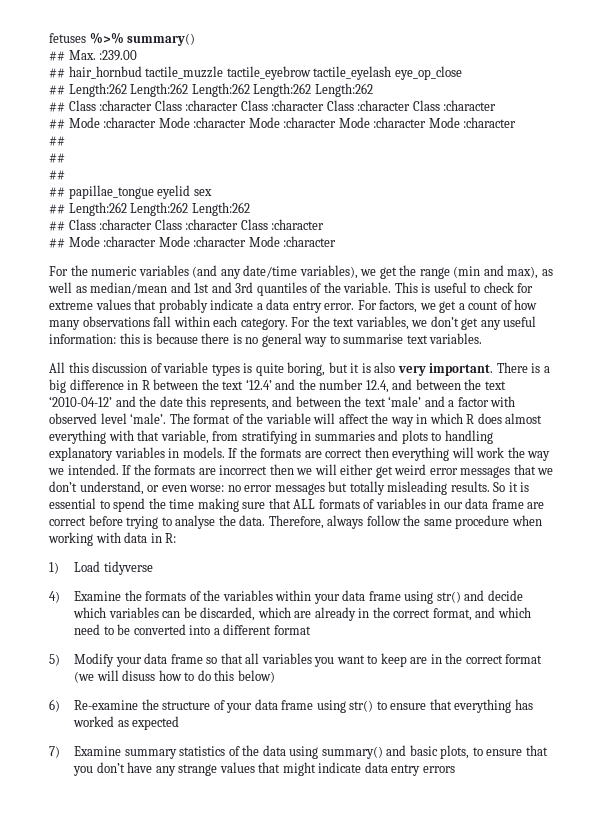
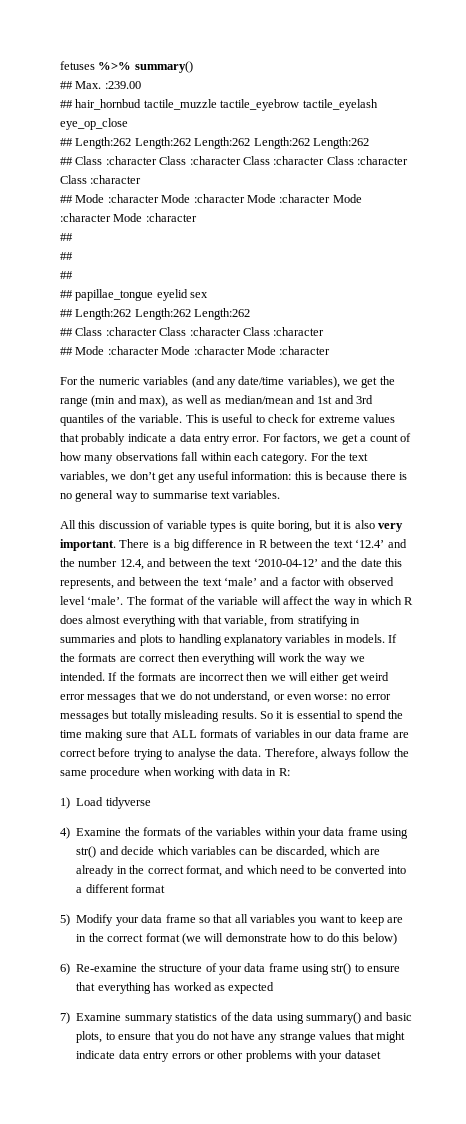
- If the formats are incorrect then we will either get weird error messages that we don’t understand, or even worse: no error messages but totally misleading results.
+ If the formats are incorrect then we will either get weird error messages that we do not understand, or even worse: no error messages but totally misleading results.
- 5) Modify your data frame so that all variables you want to keep are in the correct format (we will disuss how to do this below)
+ 5) Modify your data frame so that all variables you want to keep are in the correct format (we will demonstrate how to do this below)
- 7) Examine summary statistics of the data using summary() and basic plots, to ensure that you don’t have any strange values that might indicate data entry errors
+ 7) Examine summary statistics of the data using summary() and basic plots, to ensure that you do not have any strange values that might indicate data entry errors or other problems with your dataset

